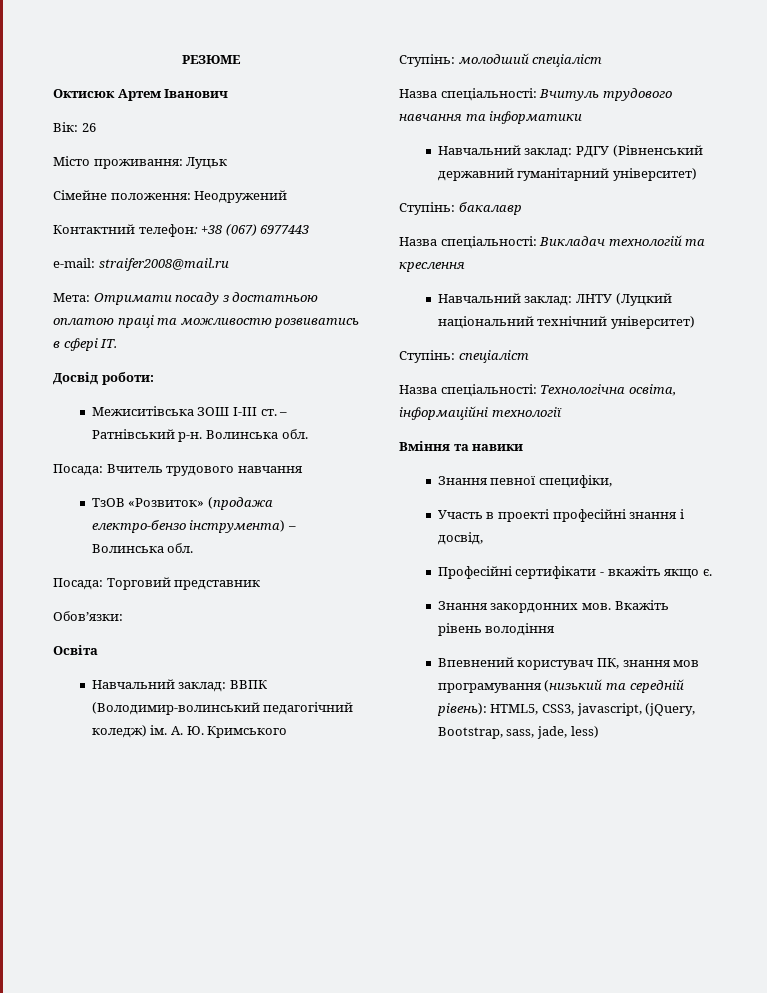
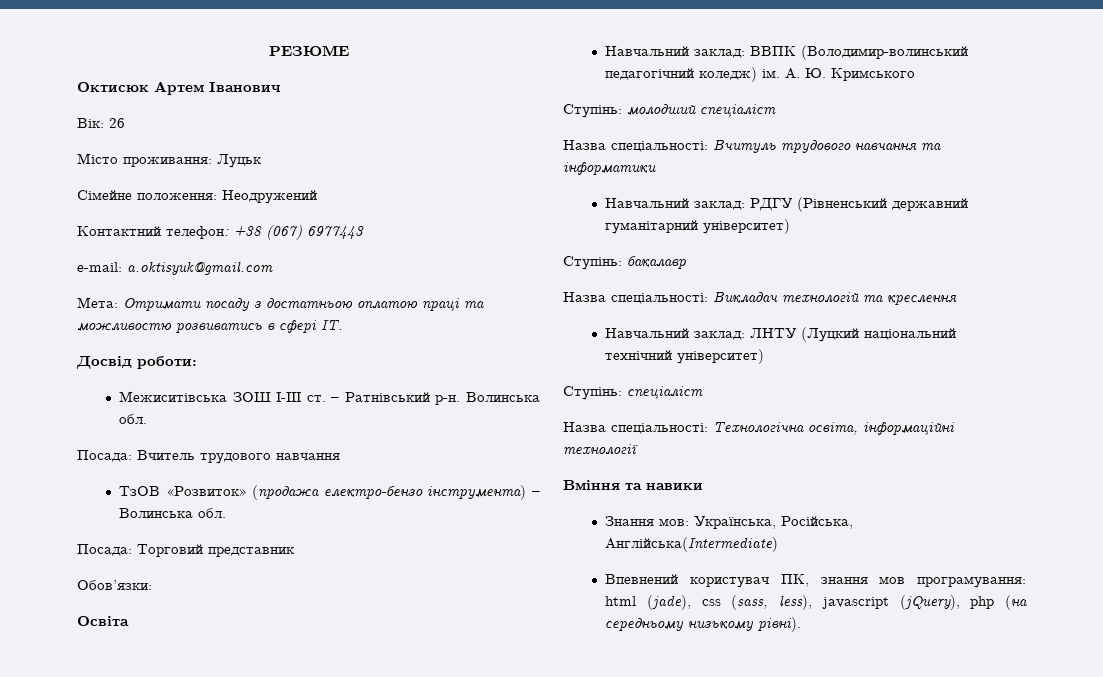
- e-mail: straifer2008@mail.ru
+ e-mail: a.oktisyuk@gmail.com
- Знання певної специфіки,
- Участь в проекті професійні знання і досвід,
- Професійні сертифікати - вкажіть якщо є.
- Знання закордонних мов. Вкажіть рівень володіння
+ Знання мов: Українська, Російська, Англійська(Intermediate)
- Впевнений користувач ПК, знання мов програмування (низький та середній рівень): HTML5, CSS3, javascript, (jQuery, Bootstrap, sass, jade, less)
+ Впевнений користувач ПК, знання мов програмування: html (jade), css (sass, less), javascript (jQuery), php (на середньому низькому рівні).

